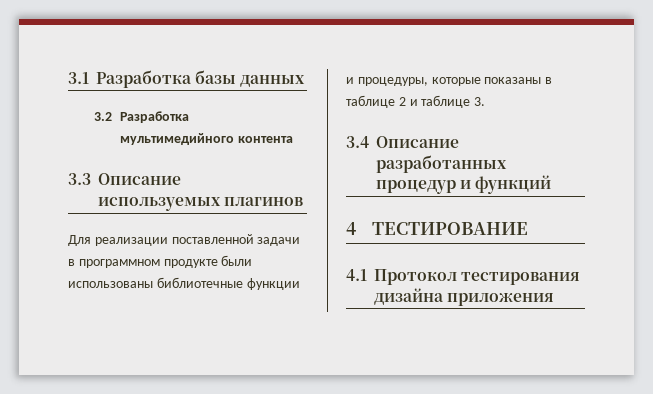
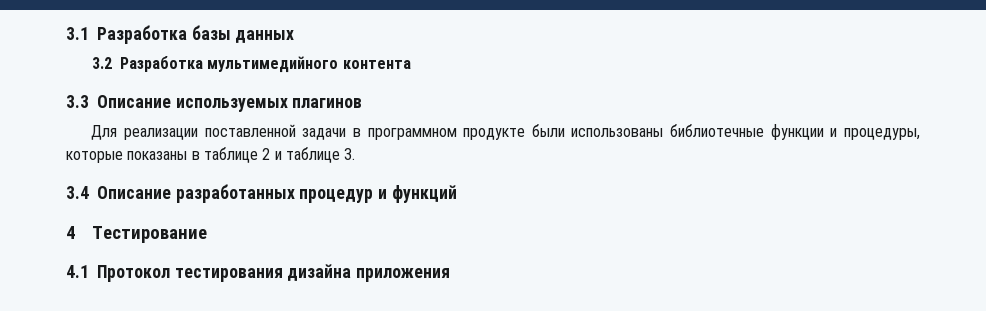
- 4 ТЕСТИРОВАНИЕ
+ 4 Тестирование

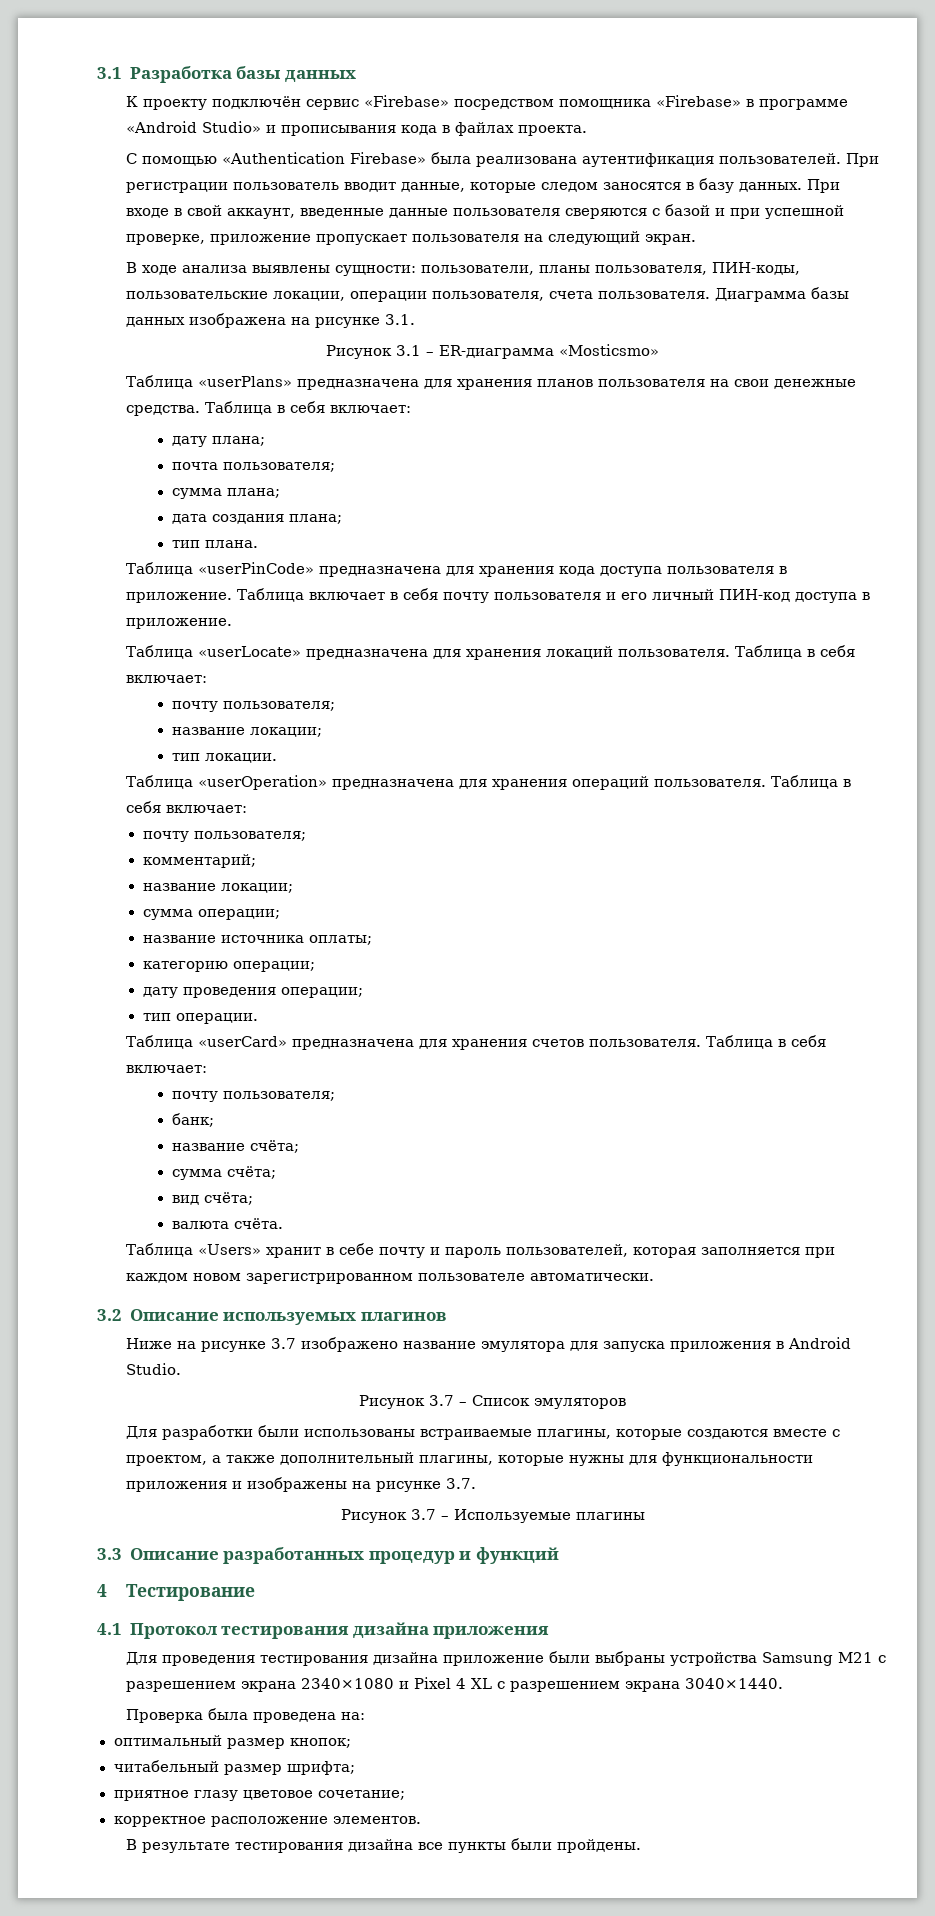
- 3.2 Разработка мультимедийного контента
- 3.3 Описание используемых плагинов
- Для реализации поставленной задачи в программном продукте были использованы библиотечные функции и процедуры, которые показаны в таблице 2 и таблице 3.
- 3.4 Описание разработанных процедур и функций
+ К проекту подключён сервис «Firebase» посредством помощника «Firebase» в программе «Android Studio» и прописывания кода в файлах проекта.
+ С помощью «Authentication Firebase» была реализована аутентификация пользователей. При регистрации пользователь вводит данные, которые следом заносятся в базу данных. При входе в свой аккаунт, введенные данные пользователя сверяются с базой и при успешной проверке, приложение пропускает пользователя на следующий экран.
+ В ходе анализа выявлены сущности: пользователи, планы пользователя, ПИН-коды, пользовательские локации, операции пользователя, счета пользователя. Диаграмма базы данных изображена на рисунке 3.1.
+ Рисунок 3.1 – ER-диаграмма «Mosticsmo»
+ Таблица «userPlans» предназначена для хранения планов пользователя на свои денежные средства. Таблица в себя включает:
+ дату плана;
+ почта пользователя;
+ сумма плана;
+ дата создания плана;
+ тип плана.
+ Таблица «userPinCode» предназначена для хранения кода доступа пользователя в приложение. Таблица включает в себя почту пользователя и его личный ПИН-код доступа в приложение.
+ Таблица «userLocate» предназначена для хранения локаций пользователя. Таблица в себя включает:
+ почту пользователя;
+ название локации;
+ тип локации.
+ Таблица «userOperation» предназначена для хранения операций пользователя. Таблица в себя включает:
+ почту пользователя;
+ комментарий;
+ название локации;
+ сумма операции;
+ название источника оплаты;
+ категорию операции;
+ дату проведения операции;
+ тип операции.
+ Таблица «userCard» предназначена для хранения счетов пользователя. Таблица в себя включает:
+ почту пользователя;
+ банк;
+ название счёта;
+ сумма счёта;
+ вид счёта;
+ валюта счёта.
+ Таблица «Users» хранит в себе почту и пароль пользователей, которая заполняется при каждом новом зарегистрированном пользователе автоматически.
+ 3.2 Описание используемых плагинов
+ Ниже на рисунке 3.7 изображено название эмулятора для запуска приложения в Android Studio.
+ Рисунок 3.7 – Список эмуляторов
+ Для разработки были использованы встраиваемые плагины, которые создаются вместе с проектом, а также дополнительный плагины, которые нужны для функциональности приложения и изображены на рисунке 3.7.
+ Рисунок 3.7 – Используемые плагины
+ 3.3 Описание разработанных процедур и функций
+ Для проведения тестирования дизайна приложение были выбраны устройства Samsung M21 c разрешением экрана 2340×1080 и Pixel 4 XL c разрешением экрана 3040×1440.
+ Проверка была проведена на:
+ оптимальный размер кнопок;
+ читабельный размер шрифта;
+ приятное глазу цветовое сочетание;
+ корректное расположение элементов.
+ В результате тестирования дизайна все пункты были пройдены.

